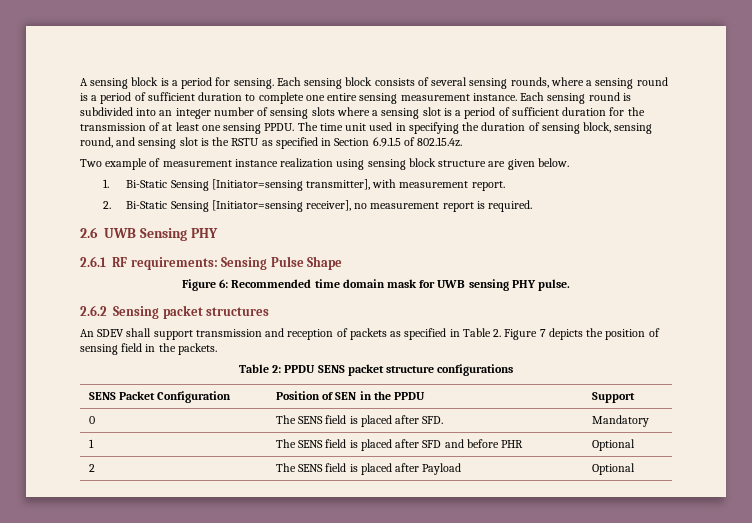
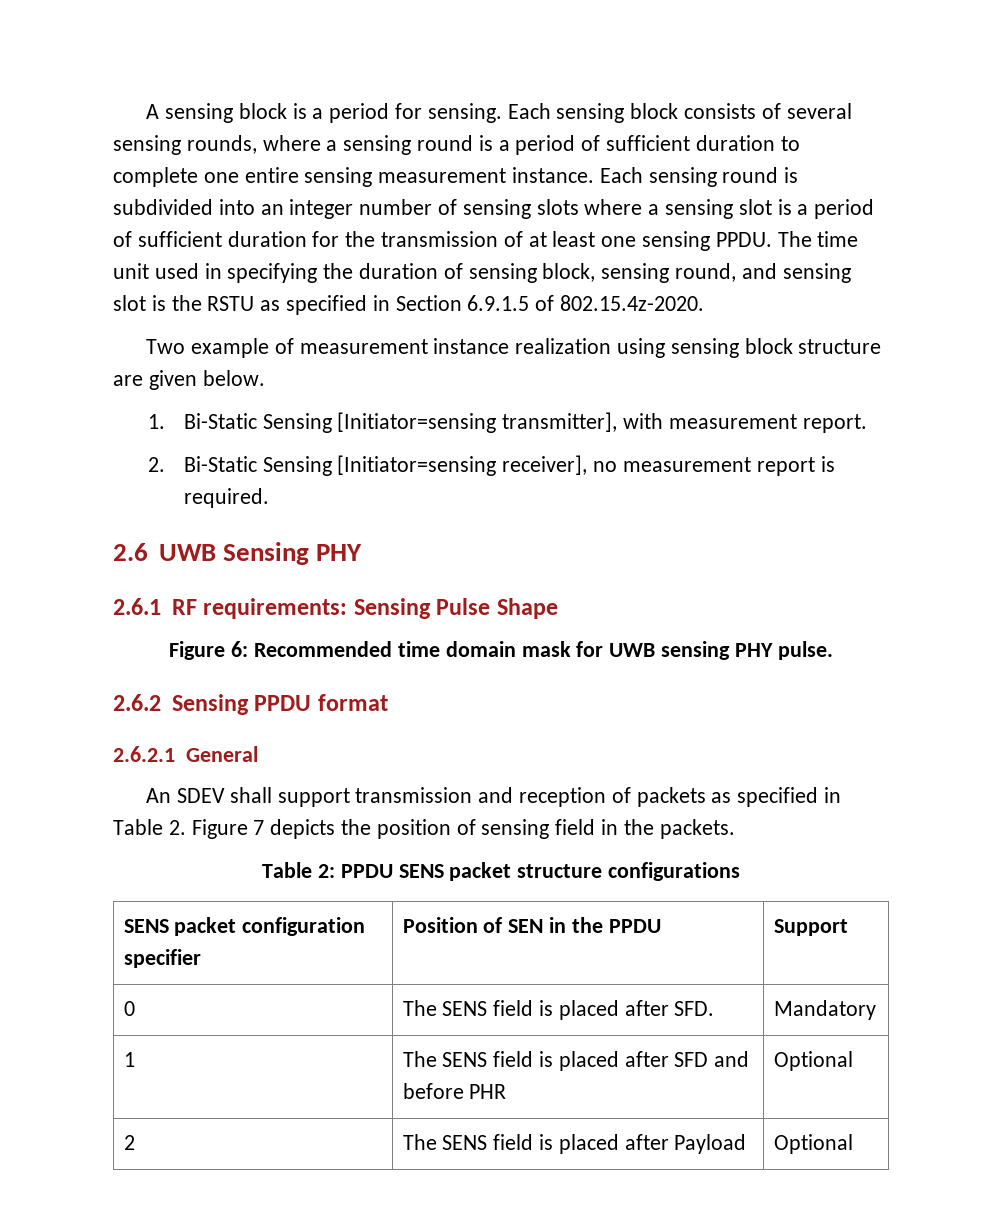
- The time unit used in specifying the duration of sensing block, sensing round, and sensing slot is the RSTU as specified in Section 6.9.1.5 of 802.15.4z.
+ The time unit used in specifying the duration of sensing block, sensing round, and sensing slot is the RSTU as specified in Section 6.9.1.5 of 802.15.4z-2020.
- 2.6.2 Sensing packet structures
+ 2.6.2 Sensing PPDU format
+ 2.6.2.1 General
- SENS Packet Configuration | Position of SEN in the PPDU | Support
+ SENS packet configuration specifier | Position of SEN in the PPDU | Support

